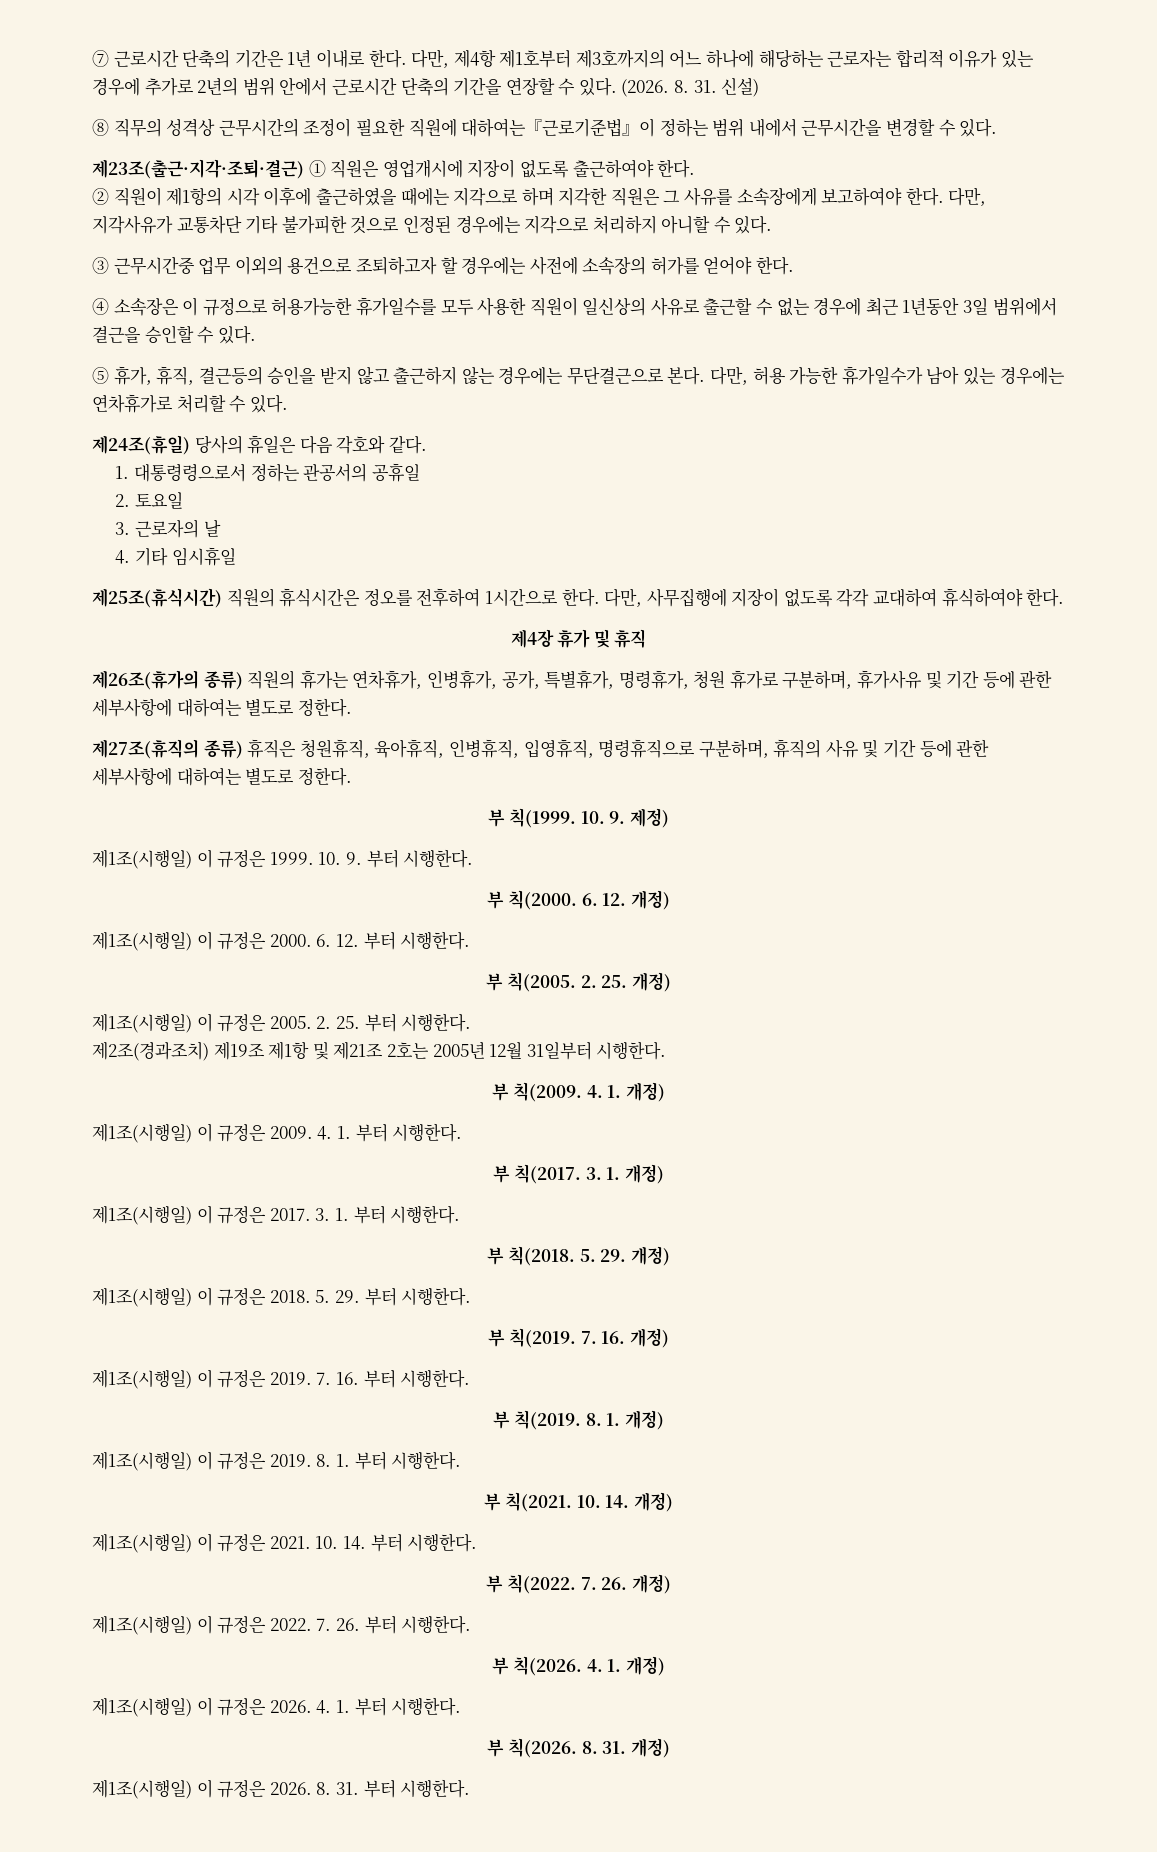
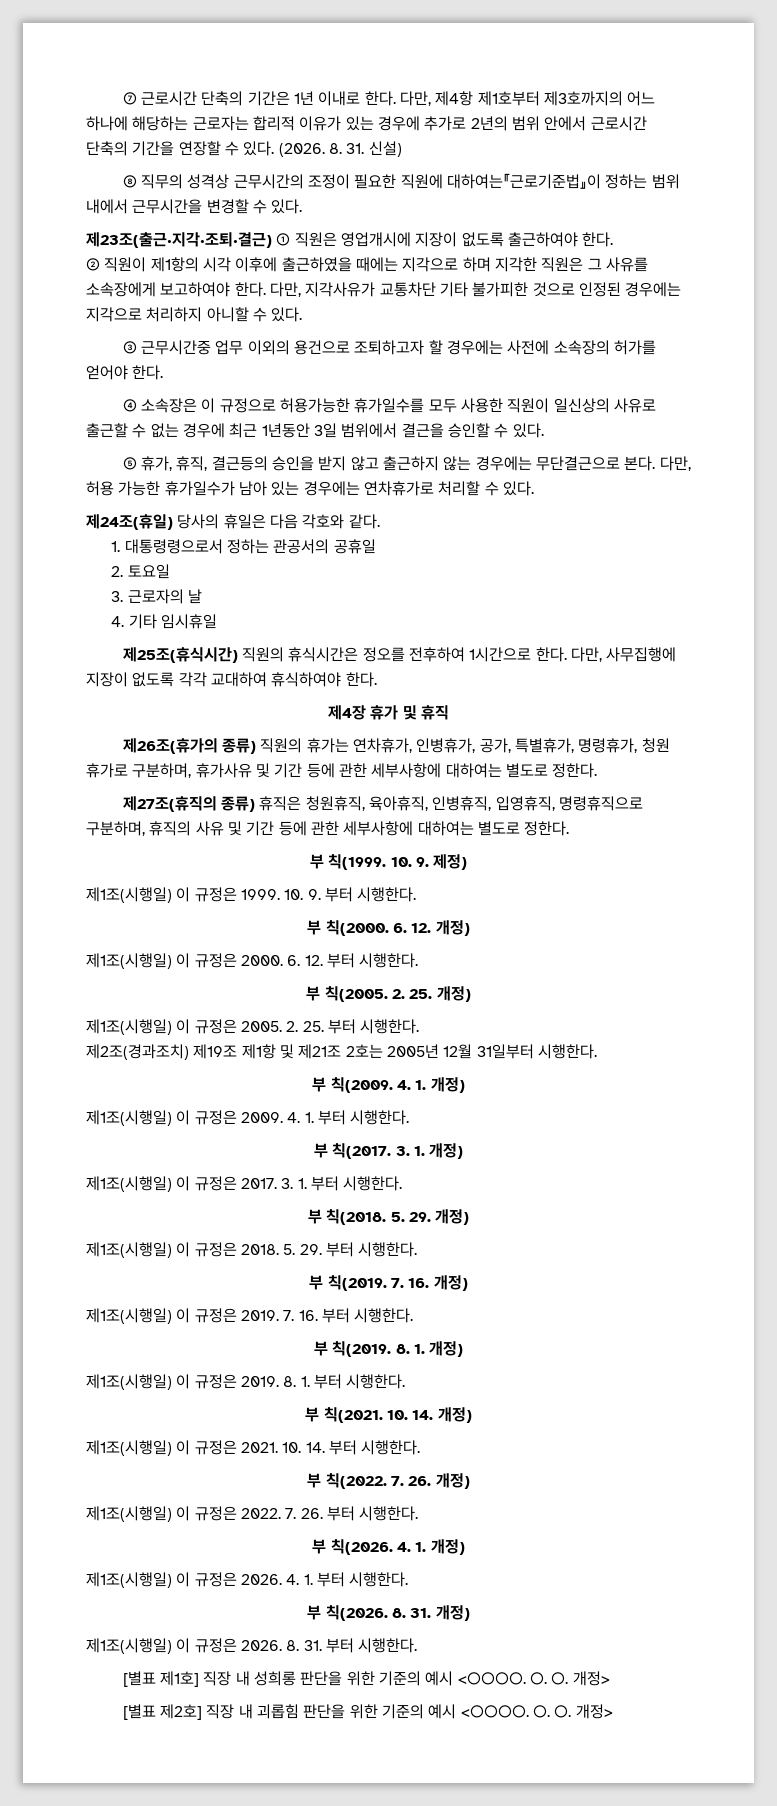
+ [별표 제1호] 직장 내 성희롱 판단을 위한 기준의 예시 <○○○○. ○. ○. 개정>
+ [별표 제2호] 직장 내 괴롭힘 판단을 위한 기준의 예시 <○○○○. ○. ○. 개정>

